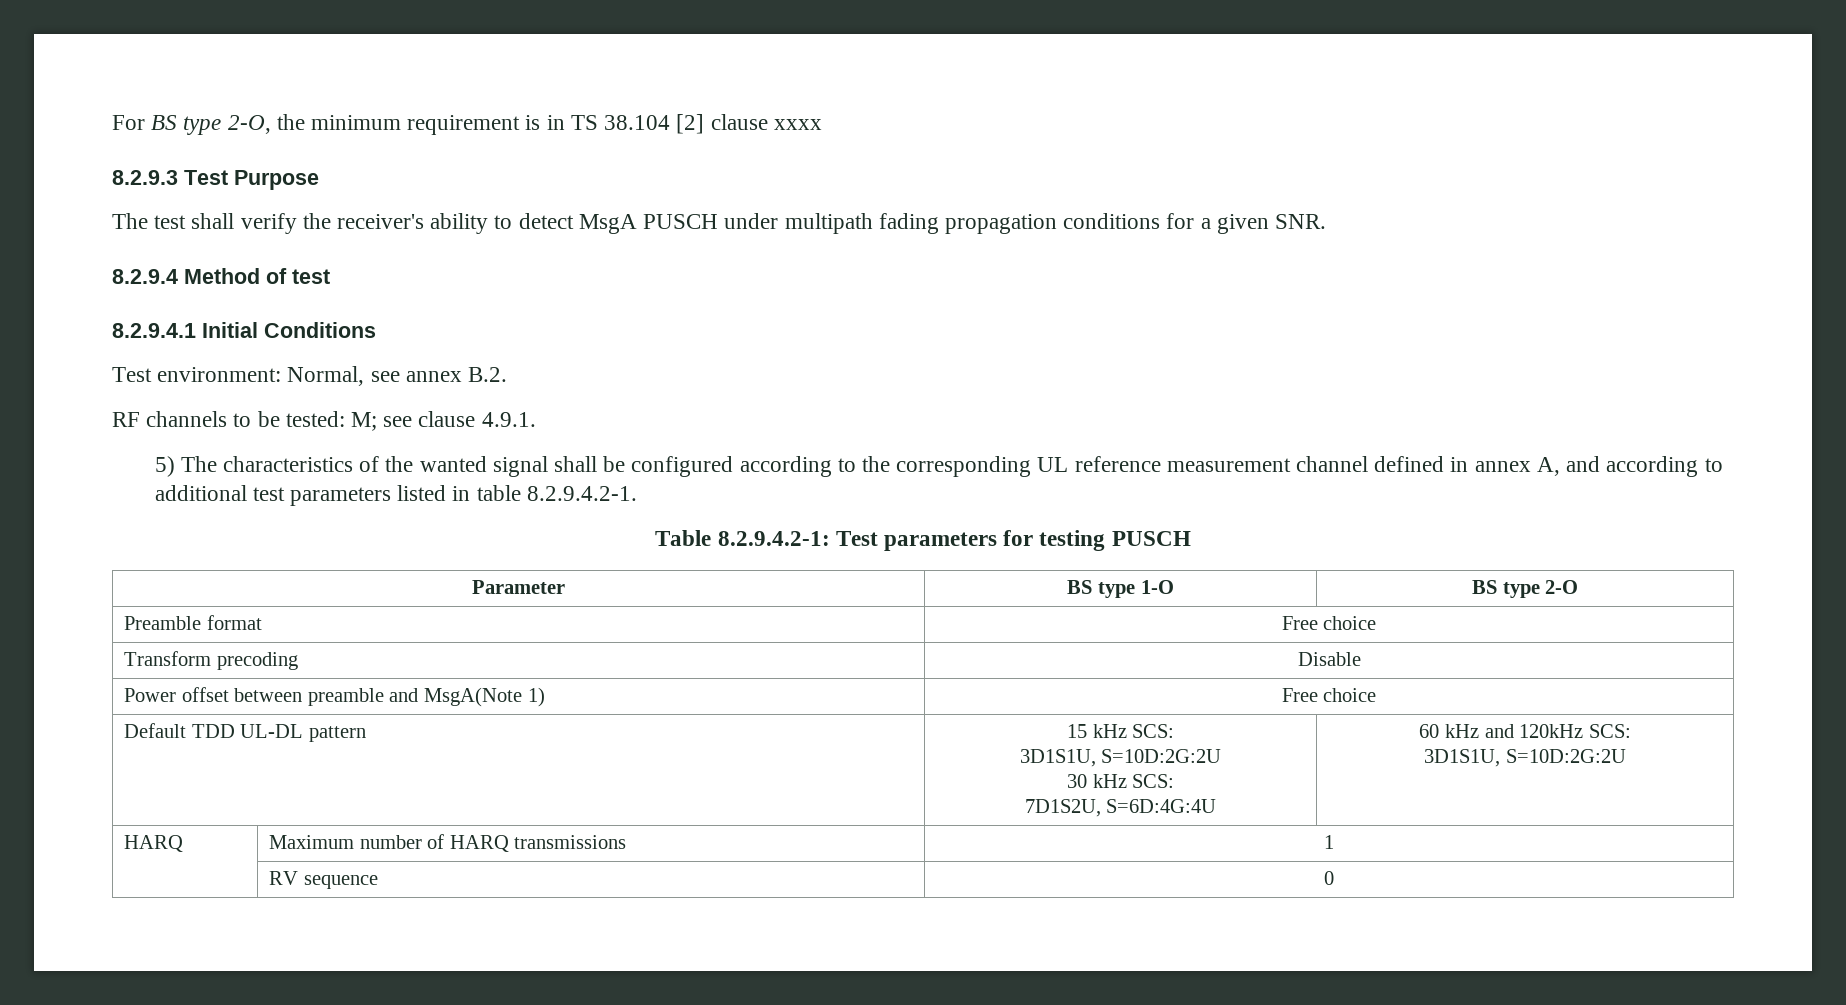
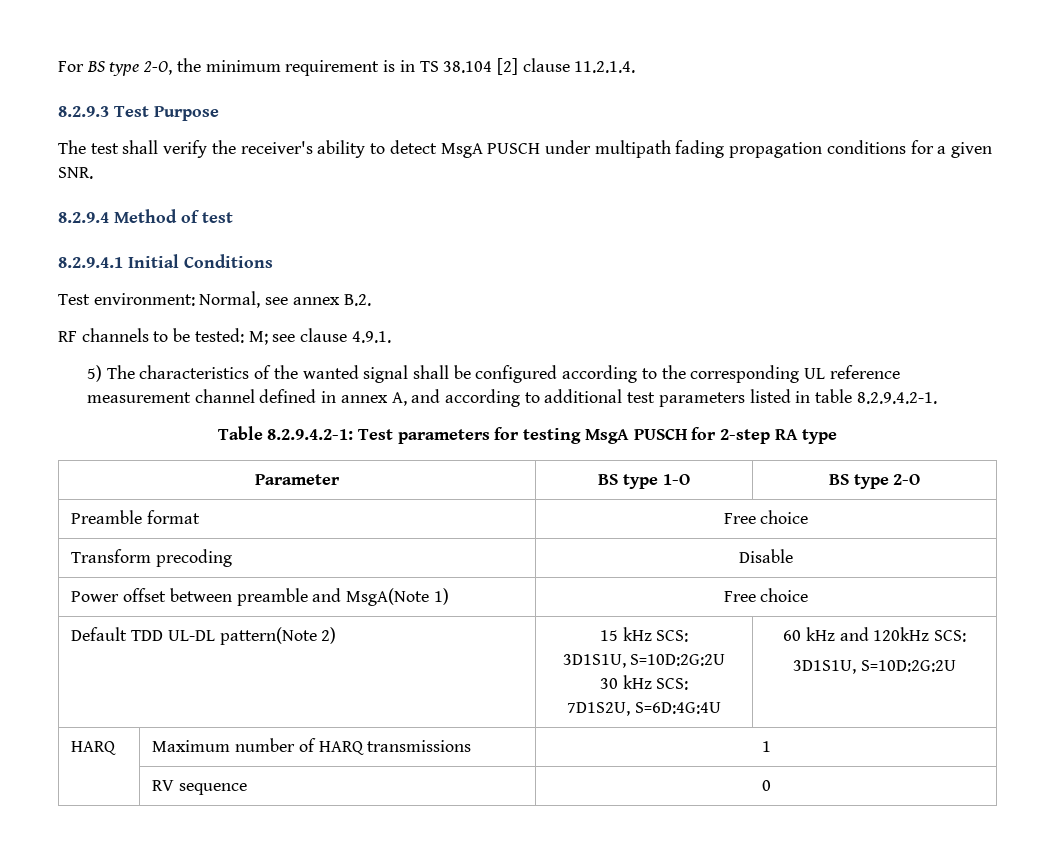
- For BS type 2-O, the minimum requirement is in TS 38.104 [2] clause xxxx
+ For BS type 2-O, the minimum requirement is in TS 38.104 [2] clause 11.2.1.4.
- Table 8.2.9.4.2-1: Test parameters for testing PUSCH
+ Table 8.2.9.4.2-1: Test parameters for testing MsgA PUSCH for 2-step RA type
- Default TDD UL-DL pattern | 15 kHz SCS:
+ Default TDD UL-DL pattern(Note 2) | 15 kHz SCS:

